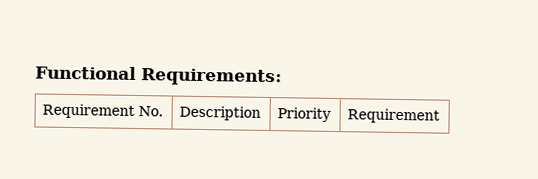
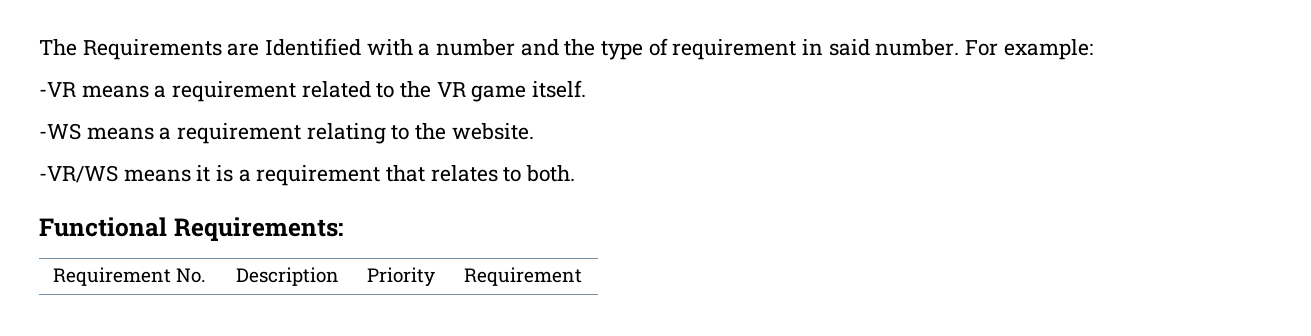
+ The Requirements are Identified with a number and the type of requirement in said number. For example:
+ -VR means a requirement related to the VR game itself.
+ -WS means a requirement relating to the website.
+ -VR/WS means it is a requirement that relates to both.

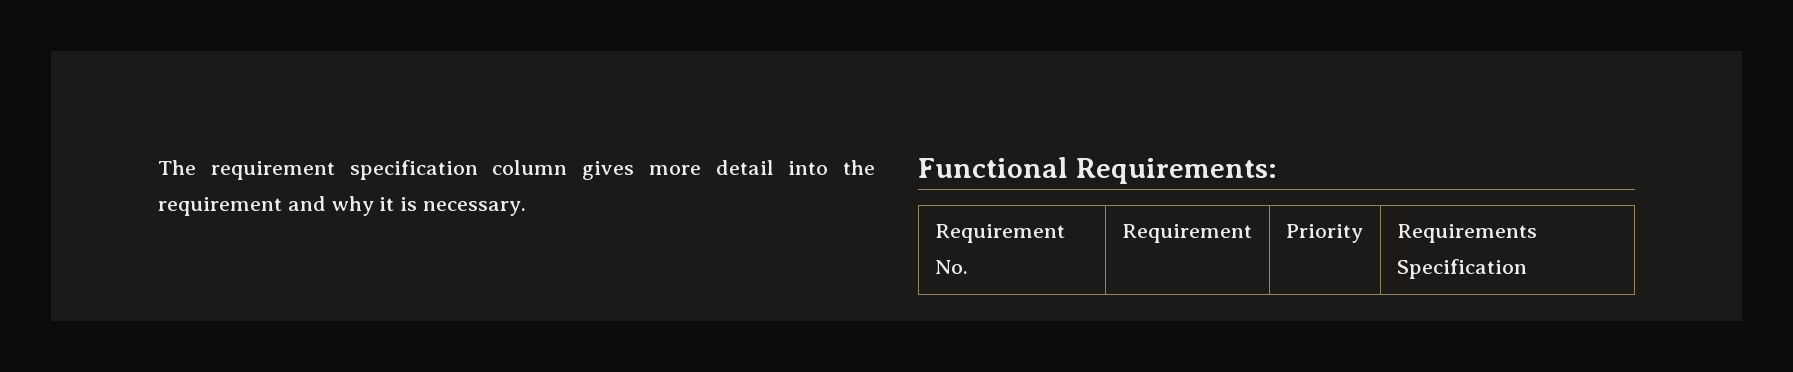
- The Requirements are Identified with a number and the type of requirement in said number. For example:
- -VR means a requirement related to the VR game itself.
- -WS means a requirement relating to the website.
- -VR/WS means it is a requirement that relates to both.
+ The requirement specification column gives more detail into the requirement and why it is necessary.
- Requirement No. | Description | Priority | Requirement
+ Requirement No. | Requirement | Priority | Requirements Specification

